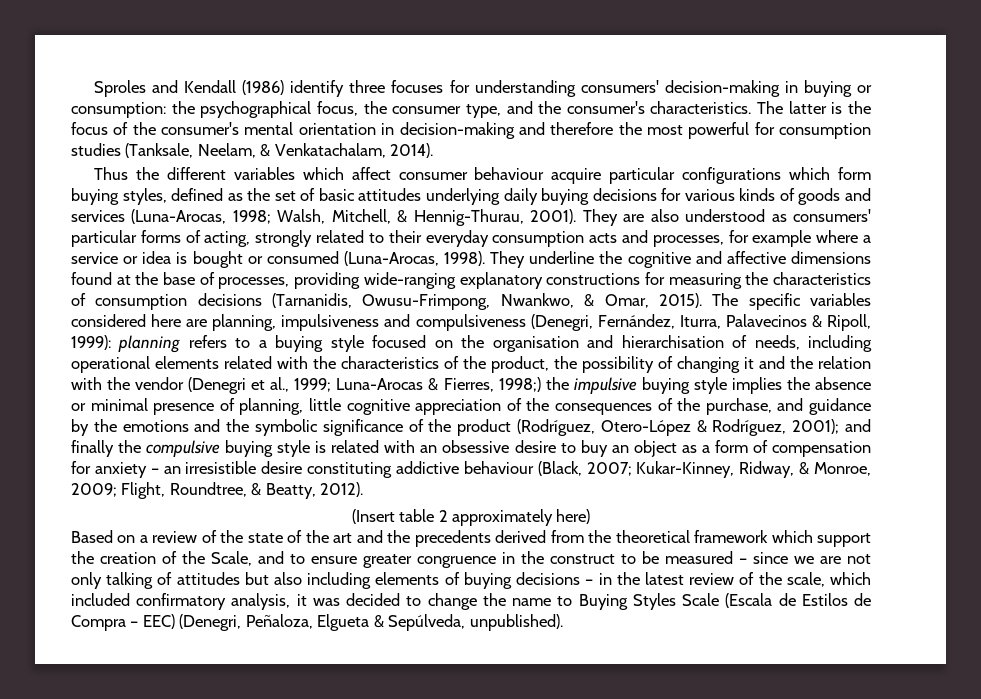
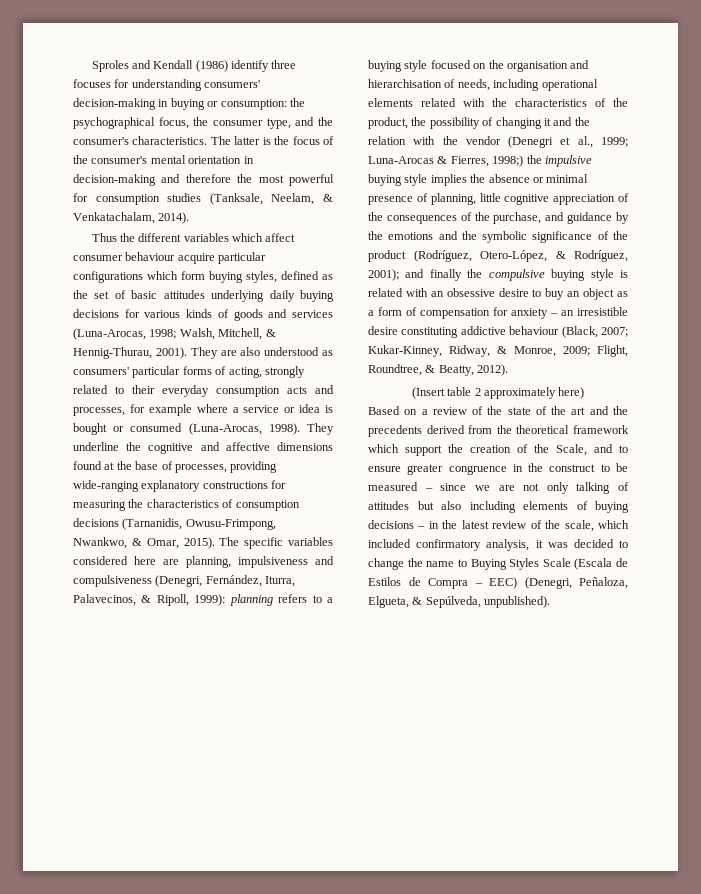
- The specific variables considered here are planning, impulsiveness and compulsiveness (Denegri, Fernández, Iturra, Palavecinos & Ripoll, 1999):
+ The specific variables considered here are planning, impulsiveness and compulsiveness (Denegri, Fernández, Iturra, Palavecinos, & Ripoll, 1999):
- the impulsive buying style implies the absence or minimal presence of planning, little cognitive appreciation of the consequences of the purchase, and guidance by the emotions and the symbolic significance of the product (Rodríguez, Otero-López & Rodríguez, 2001);
+ the impulsive buying style implies the absence or minimal presence of planning, little cognitive appreciation of the consequences of the purchase, and guidance by the emotions and the symbolic significance of the product (Rodríguez, Otero-López, & Rodríguez, 2001);
- Based on a review of the state of the art and the precedents derived from the theoretical framework which support the creation of the Scale, and to ensure greater congruence in the construct to be measured – since we are not only talking of attitudes but also including elements of buying decisions – in the latest review of the scale, which included confirmatory analysis, it was decided to change the name to Buying Styles Scale (Escala de Estilos de Compra – EEC) (Denegri, Peñaloza, Elgueta & Sepúlveda, unpublished).
+ Based on a review of the state of the art and the precedents derived from the theoretical framework which support the creation of the Scale, and to ensure greater congruence in the construct to be measured – since we are not only talking of attitudes but also including elements of buying decisions – in the latest review of the scale, which included confirmatory analysis, it was decided to change the name to Buying Styles Scale (Escala de Estilos de Compra – EEC) (Denegri, Peñaloza, Elgueta, & Sepúlveda, unpublished).

